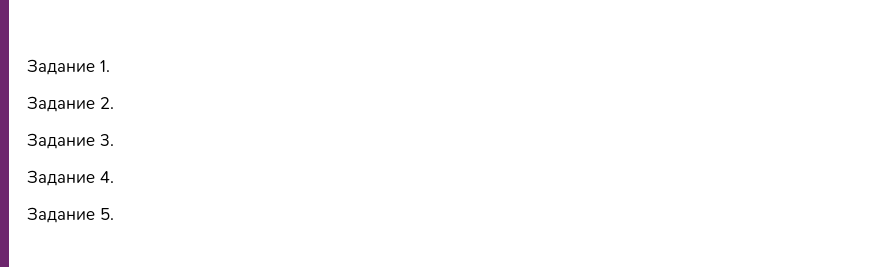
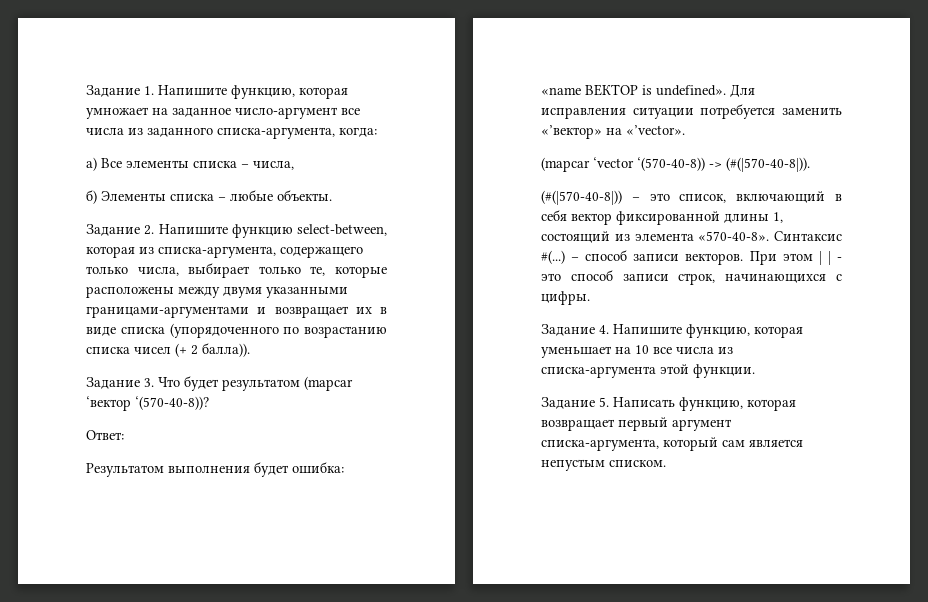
- Задание 1.
- Задание 2.
- Задание 3.
- Задание 4.
- Задание 5.
+ Задание 1. Напишите функцию, которая умножает на заданное число-аргумент все числа из заданного списка-аргумента, когда:
+ а) Все элементы списка – числа,
+ б) Элементы списка – любые объекты.
+ Задание 2. Напишите функцию select-between, которая из списка-аргумента, содержащего только числа, выбирает только те, которые расположены между двумя указанными границами-аргументами и возвращает их в виде списка (упорядоченного по возрастанию списка чисел (+ 2 балла)).
+ Задание 3. Что будет результатом (mapcar ‘вектор ‘(570-40-8))?
+ Ответ:
+ Результатом выполнения будет ошибка: «name ВЕКТОР is undefined». Для исправления ситуации потребуется заменить «’вектор» на «’vector».
+ (mapcar ‘vector ‘(570-40-8)) -> (#(|570-40-8|)).
+ (#(|570-40-8|)) – это список, включающий в себя вектор фиксированной длины 1, состоящий из элемента «570-40-8». Синтаксис #(...) – способ записи векторов. При этом | | - это способ записи строк, начинающихся с цифры.
+ Задание 4. Напишите функцию, которая уменьшает на 10 все числа из списка-аргумента этой функции.
+ Задание 5. Написать функцию, которая возвращает первый аргумент списка-аргумента, который сам является непустым списком.

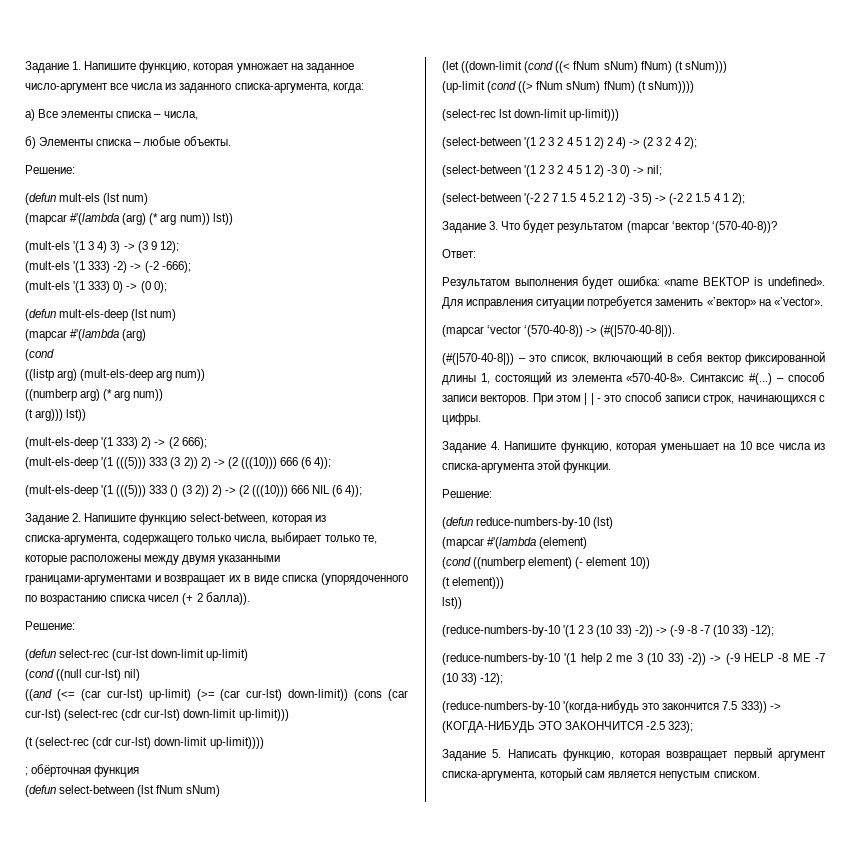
  б) Элементы списка – любые объекты.
+ Решение:
+ (defun mult-els (lst num)
+ (mapcar #'(lambda (arg) (* arg num)) lst))
+ (mult-els '(1 3 4) 3) -> (3 9 12);
+ (mult-els '(1 333) -2) -> (-2 -666);
+ (mult-els '(1 333) 0) -> (0 0);
+ (defun mult-els-deep (lst num)
+ (mapcar #'(lambda (arg)
+ (cond
+ ((listp arg) (mult-els-deep arg num))
+ ((numberp arg) (* arg num))
+ (t arg))) lst))
+ (mult-els-deep '(1 333) 2) -> (2 666);
+ (mult-els-deep '(1 (((5))) 333 (3 2)) 2) -> (2 (((10))) 666 (6 4));
+ (mult-els-deep '(1 (((5))) 333 () (3 2)) 2) -> (2 (((10))) 666 NIL (6 4));
  Задание 2. Напишите функцию select-between, которая из списка-аргумента, содержащего только числа, выбирает только те, которые расположены между двумя указанными границами-аргументами и возвращает их в виде списка (упорядоченного по возрастанию списка чисел (+ 2 балла)).
+ Решение:
+ (defun select-rec (cur-lst down-limit up-limit)
+ (cond ((null cur-lst) nil)
+ ((and (<= (car cur-lst) up-limit) (>= (car cur-lst) down-limit)) (cons (car cur-lst) (select-rec (cdr cur-lst) down-limit up-limit)))
+ (t (select-rec (cdr cur-lst) down-limit up-limit))))
+ ; обёрточная функция
+ (defun select-between (lst fNum sNum)
+ (let ((down-limit (cond ((< fNum sNum) fNum) (t sNum)))
+ (up-limit (cond ((> fNum sNum) fNum) (t sNum))))
+ (select-rec lst down-limit up-limit)))
+ (select-between '(1 2 3 2 4 5 1 2) 2 4) -> (2 3 2 4 2);
+ (select-between '(1 2 3 2 4 5 1 2) -3 0) -> nil;
+ (select-between '(-2 2 7 1.5 4 5.2 1 2) -3 5) -> (-2 2 1.5 4 1 2);
  Задание 4. Напишите функцию, которая уменьшает на 10 все числа из списка-аргумента этой функции.
+ Решение:
+ (defun reduce-numbers-by-10 (lst)
+ (mapcar #'(lambda (element)
+ (cond ((numberp element) (- element 10))
+ (t element)))
+ lst))
+ (reduce-numbers-by-10 '(1 2 3 (10 33) -2)) -> (-9 -8 -7 (10 33) -12);
+ (reduce-numbers-by-10 '(1 help 2 me 3 (10 33) -2)) -> (-9 HELP -8 ME -7 (10 33) -12);
+ (reduce-numbers-by-10 '(когда-нибудь это закончится 7.5 333)) -> (КОГДА-НИБУДЬ ЭТО ЗАКОНЧИТСЯ -2.5 323);

